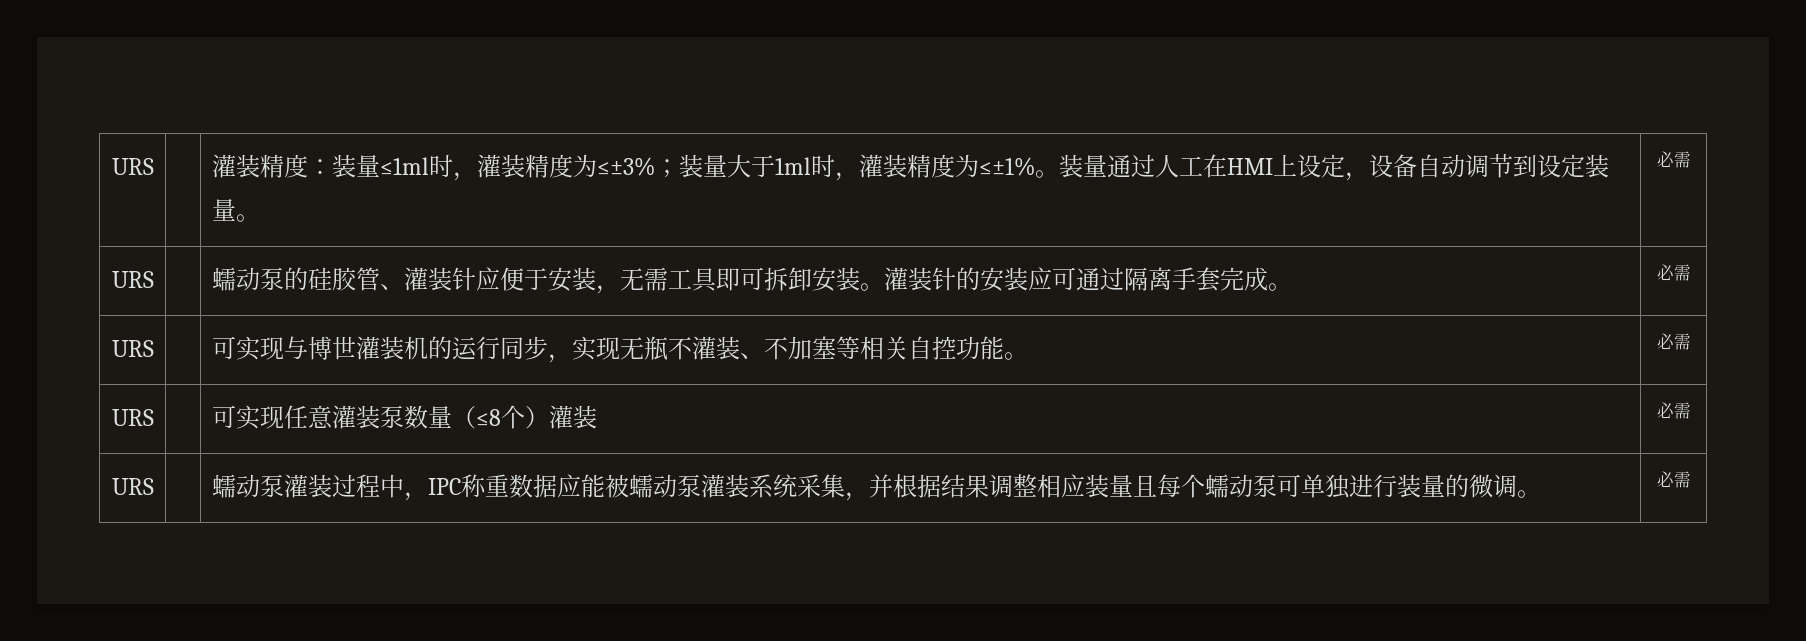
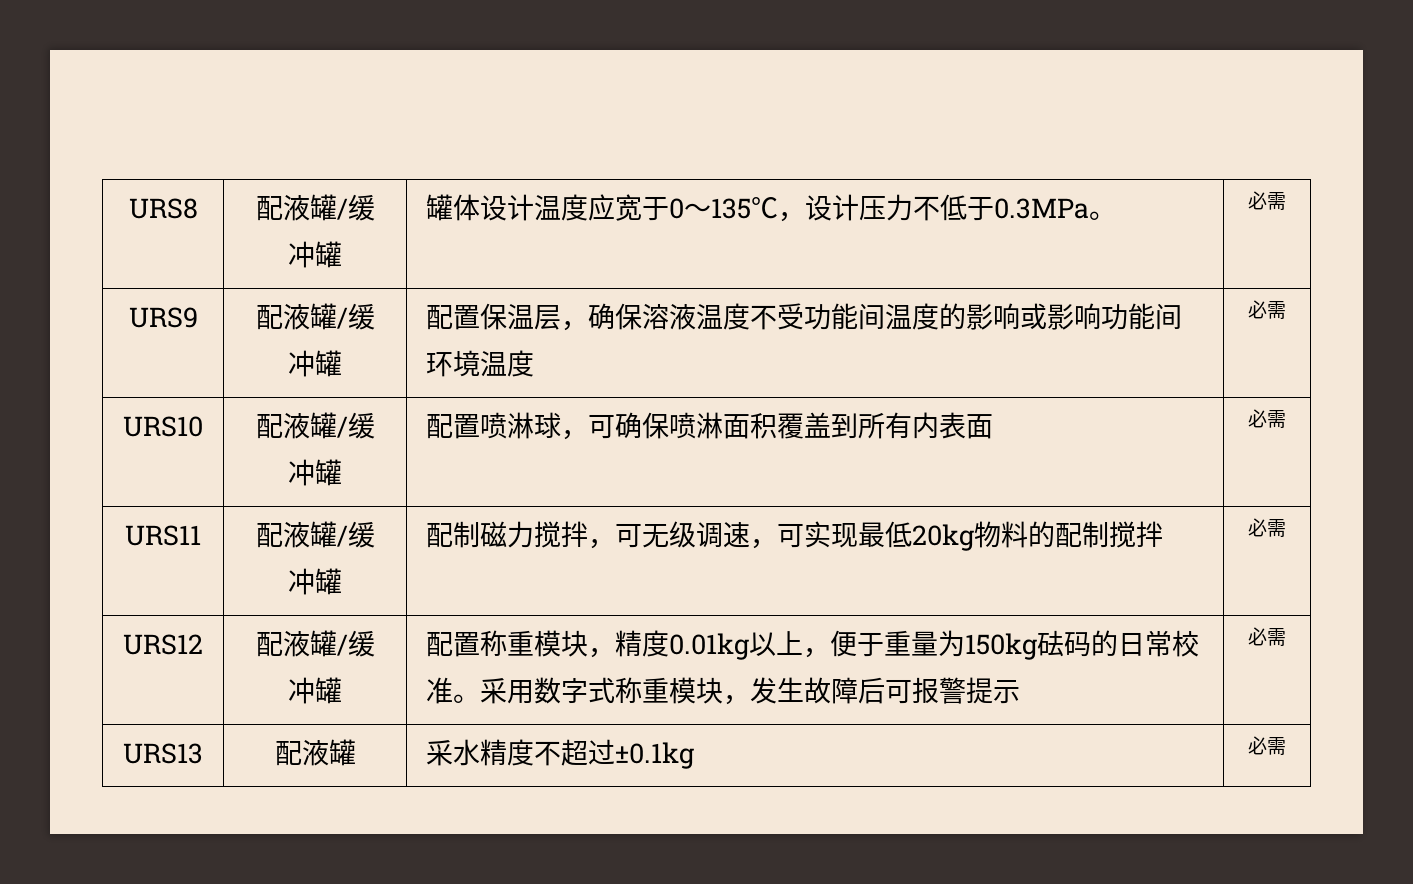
- URS | | 灌装精度：装量≤1ml时，灌装精度为≤±3%；装量大于1ml时，灌装精度为≤±1%。装量通过人工在HMI上设定，设备自动调节到设定装量。 | 必需
- URS | | 蠕动泵的硅胶管、灌装针应便于安装，无需工具即可拆卸安装。灌装针的安装应可通过隔离手套完成。 | 必需
- URS | | 可实现与博世灌装机的运行同步，实现无瓶不灌装、不加塞等相关自控功能。 | 必需
- URS | | 可实现任意灌装泵数量（≤8个）灌装 | 必需
- URS | | 蠕动泵灌装过程中，IPC称重数据应能被蠕动泵灌装系统采集，并根据结果调整相应装量且每个蠕动泵可单独进行装量的微调。 | 必需
+ URS8 | 配液罐/缓冲罐 | 罐体设计温度应宽于0～135℃，设计压力不低于0.3MPa。 | 必需
+ URS9 | 配液罐/缓冲罐 | 配置保温层，确保溶液温度不受功能间温度的影响或影响功能间环境温度 | 必需
+ URS10 | 配液罐/缓冲罐 | 配置喷淋球，可确保喷淋面积覆盖到所有内表面 | 必需
+ URS11 | 配液罐/缓冲罐 | 配制磁力搅拌，可无级调速，可实现最低20kg物料的配制搅拌 | 必需
+ URS12 | 配液罐/缓冲罐 | 配置称重模块，精度0.01kg以上，便于重量为150kg砝码的日常校准。采用数字式称重模块，发生故障后可报警提示 | 必需
+ URS13 | 配液罐 | 采水精度不超过±0.1kg | 必需

